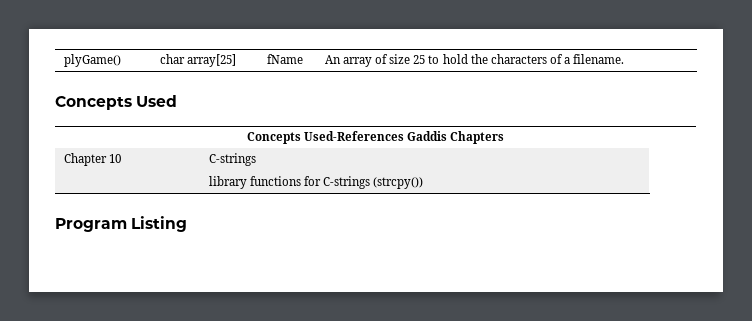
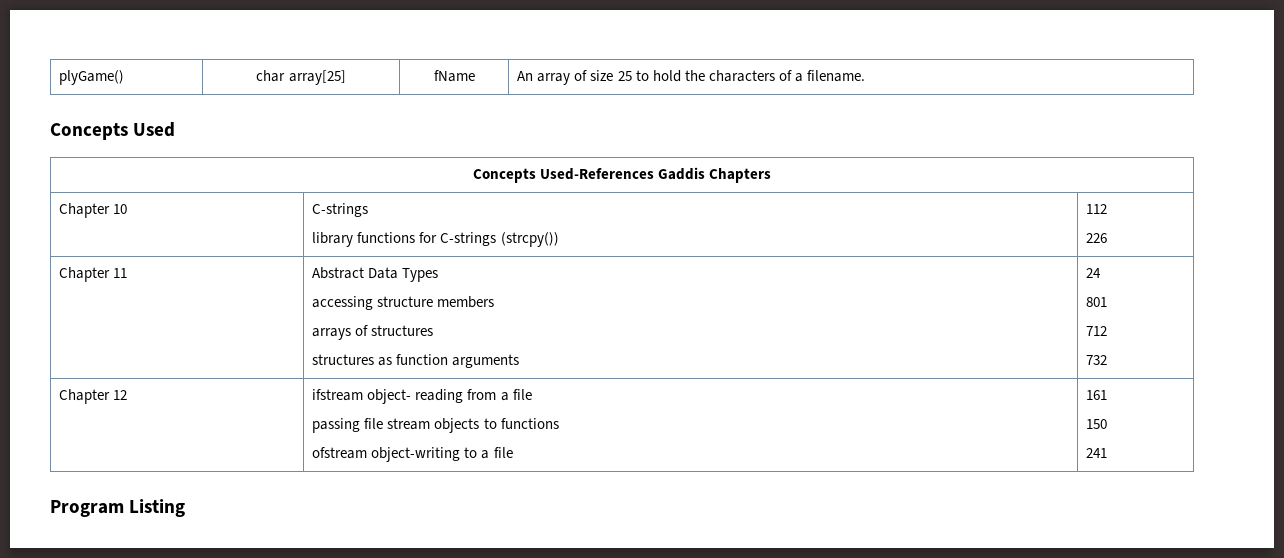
  Chapter 10 | C-strings
- library functions for C-strings (strcpy())
+ library functions for C-strings (strcpy()) | 112
+ 226
+ Chapter 11 | Abstract Data Types
+ accessing structure members
+ arrays of structures
+ structures as function arguments | 24
+ 801
+ 712
+ 732
+ Chapter 12 | ifstream object- reading from a file
+ passing file stream objects to functions
+ ofstream object-writing to a file | 161
+ 150
+ 241

